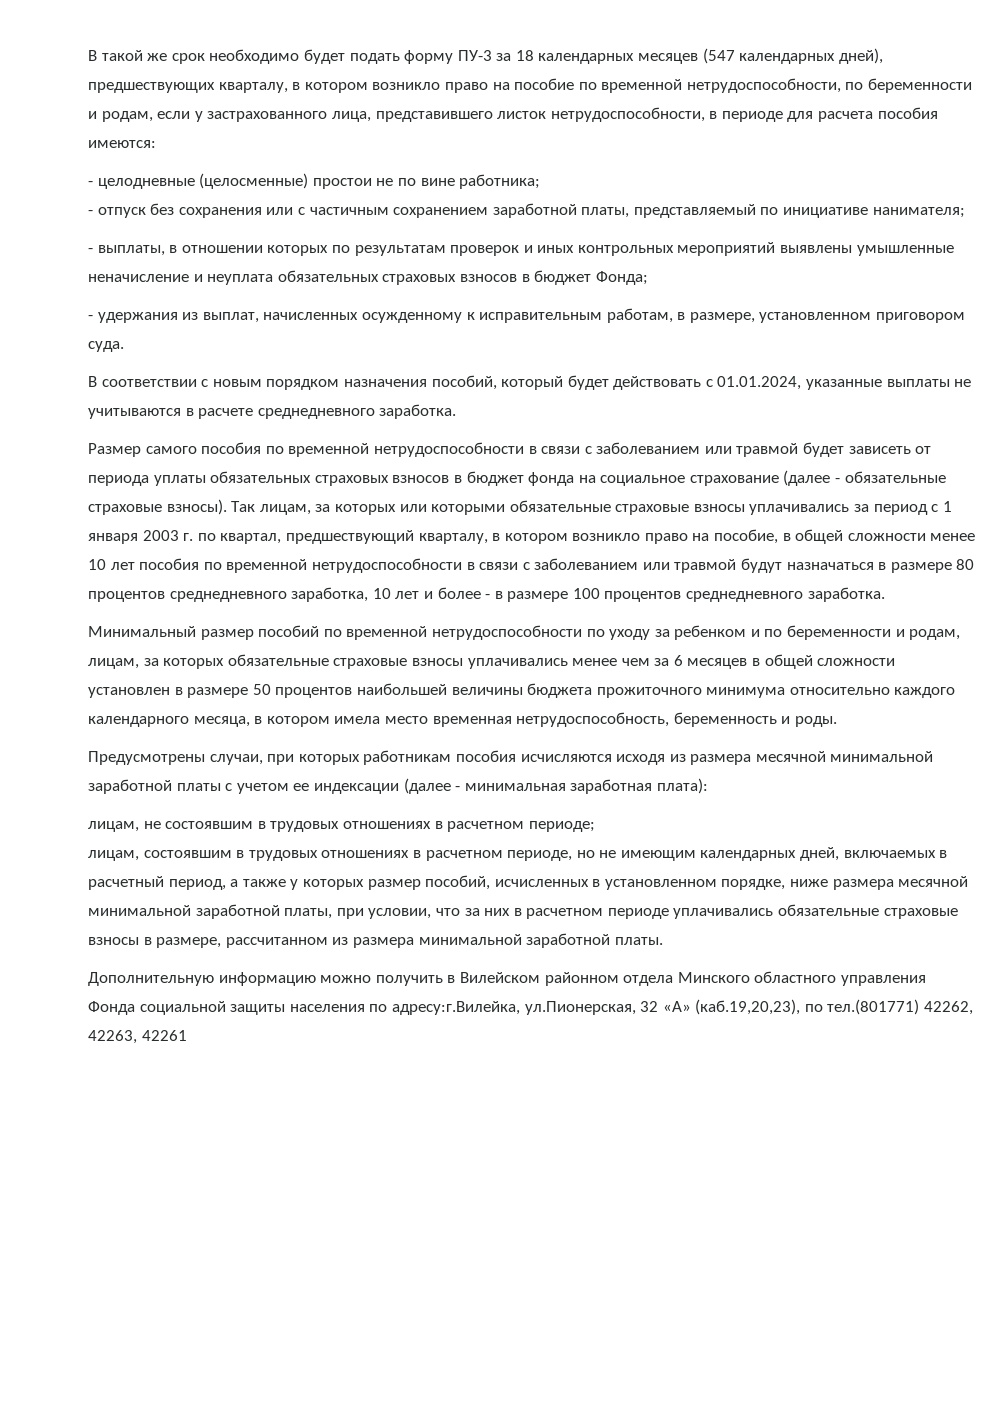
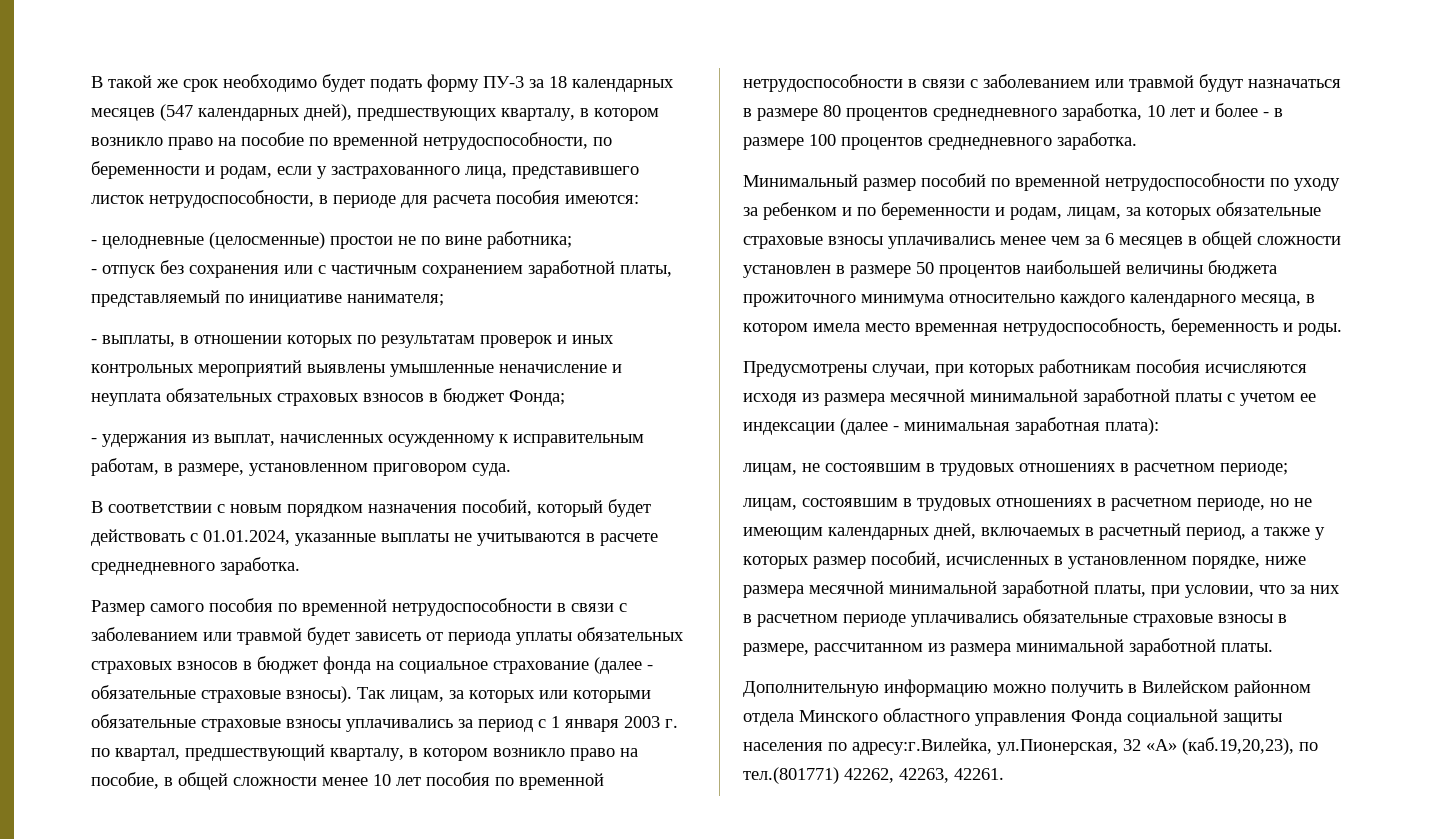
- Дополнительную информацию можно получить в Вилейском районном отдела Минского областного управления Фонда социальной защиты населения по адресу:г.Вилейка, ул.Пионерская, 32 «А» (каб.19,20,23), по тел.(801771) 42262, 42263, 42261
+ Дополнительную информацию можно получить в Вилейском районном отдела Минского областного управления Фонда социальной защиты населения по адресу:г.Вилейка, ул.Пионерская, 32 «А» (каб.19,20,23), по тел.(801771) 42262, 42263, 42261.

